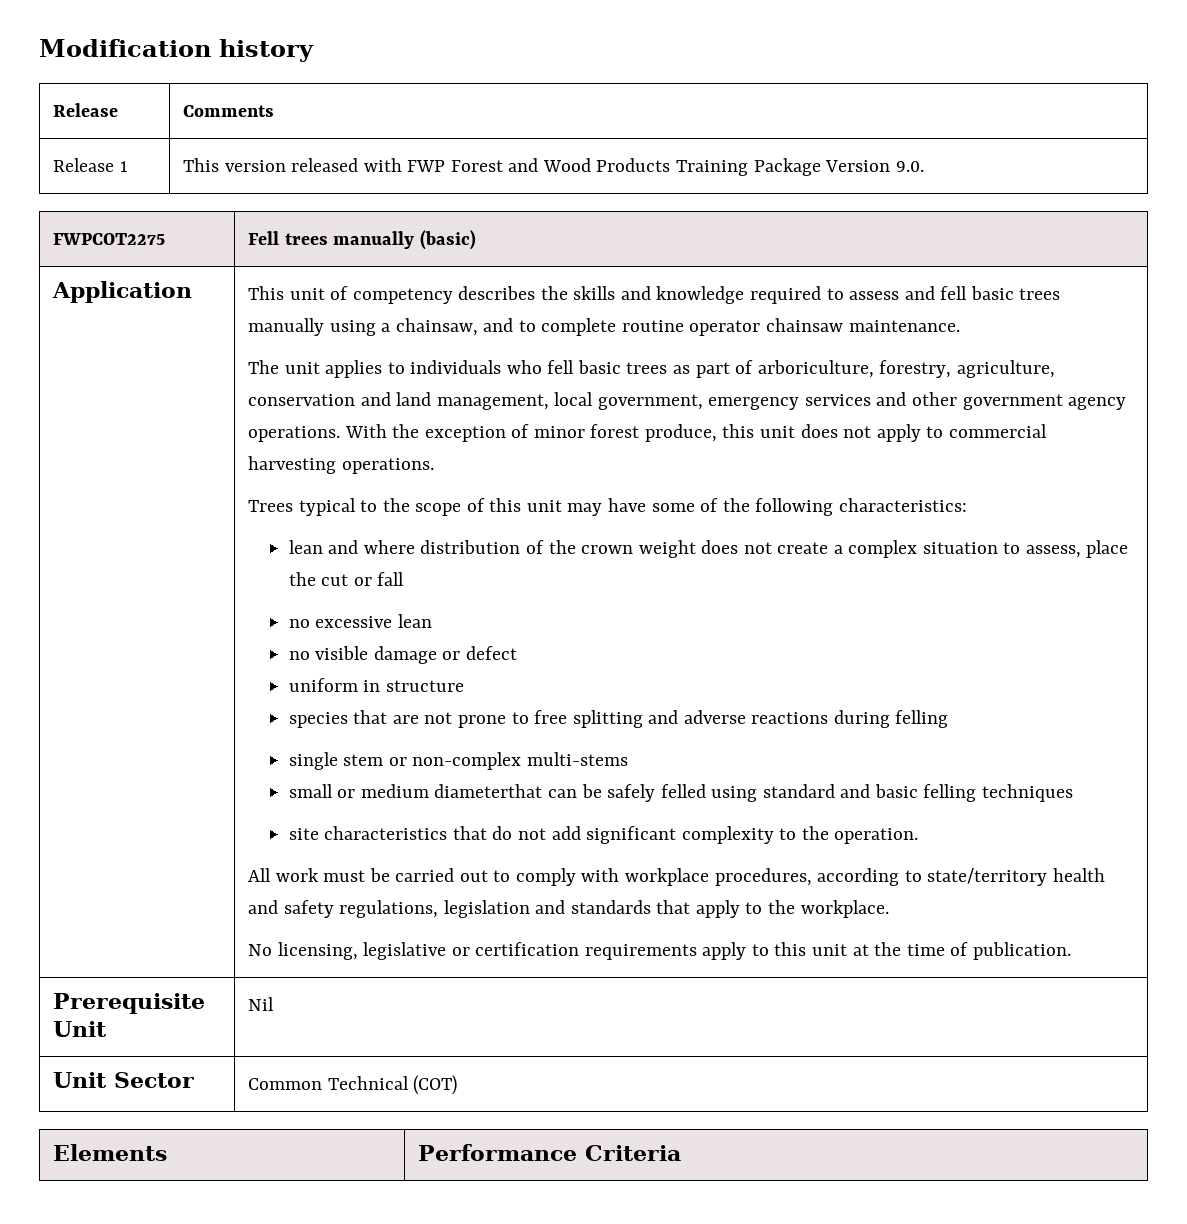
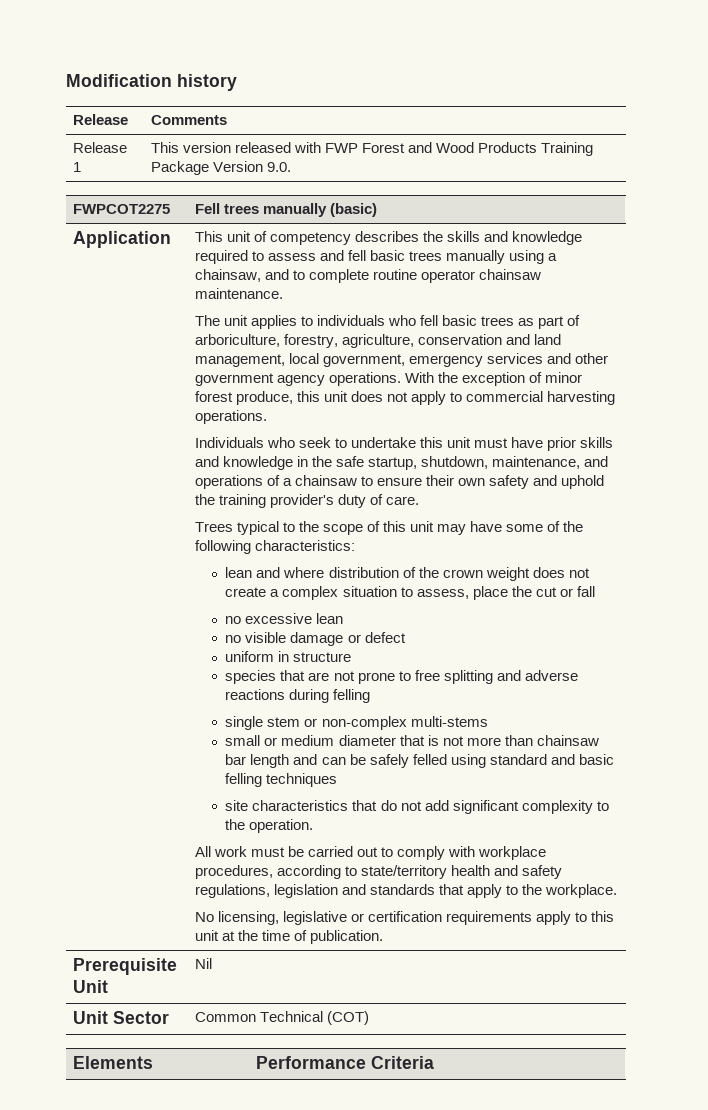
+ Individuals who seek to undertake this unit must have prior skills and knowledge in the safe startup, shutdown, maintenance, and operations of a chainsaw to ensure their own safety and uphold the training provider's duty of care.
- small or medium diameterthat can be safely felled using standard and basic felling techniques
+ small or medium diameter that is not more than chainsaw bar length and can be safely felled using standard and basic felling techniques

